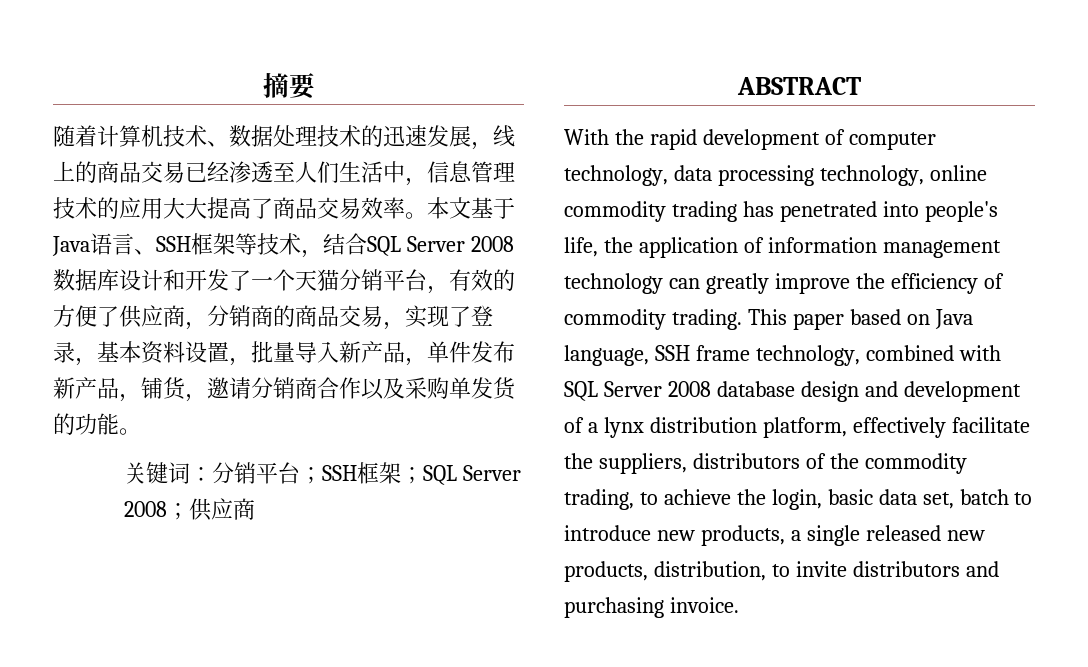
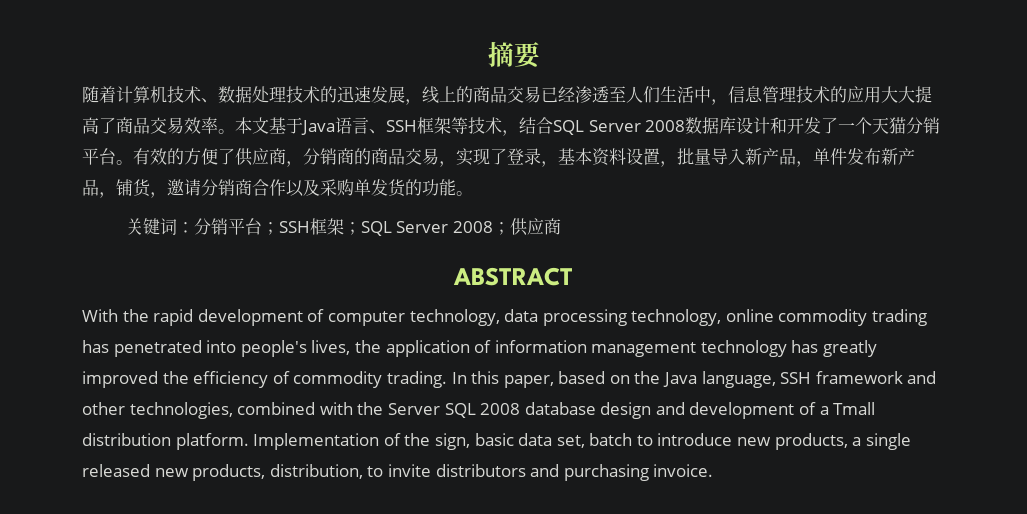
- 本文基于Java语言、SSH框架等技术，结合SQL Server 2008数据库设计和开发了一个天猫分销平台，有效的方便了供应商，分销商的商品交易，实现了登录，基本资料设置，批量导入新产品，单件发布新产品，铺货，邀请分销商合作以及采购单发货的功能。
+ 本文基于Java语言、SSH框架等技术，结合SQL Server 2008数据库设计和开发了一个天猫分销平台。有效的方便了供应商，分销商的商品交易，实现了登录，基本资料设置，批量导入新产品，单件发布新产品，铺货，邀请分销商合作以及采购单发货的功能。
- With the rapid development of computer technology, data processing technology, online commodity trading has penetrated into people's life, the application of information management technology can greatly improve the efficiency of commodity trading.
+ With the rapid development of computer technology, data processing technology, online commodity trading has penetrated into people's lives, the application of information management technology has greatly improved the efficiency of commodity trading.
- This paper based on Java language, SSH frame technology, combined with SQL Server 2008 database design and development of a lynx distribution platform, effectively facilitate the suppliers, distributors of the commodity trading, to achieve the login, basic data set, batch to introduce new products, a single released new products, distribution, to invite distributors and purchasing invoice.
+ In this paper, based on the Java language, SSH framework and other technologies, combined with the Server SQL 2008 database design and development of a Tmall distribution platform. Implementation of the sign, basic data set, batch to introduce new products, a single released new products, distribution, to invite distributors and purchasing invoice.

